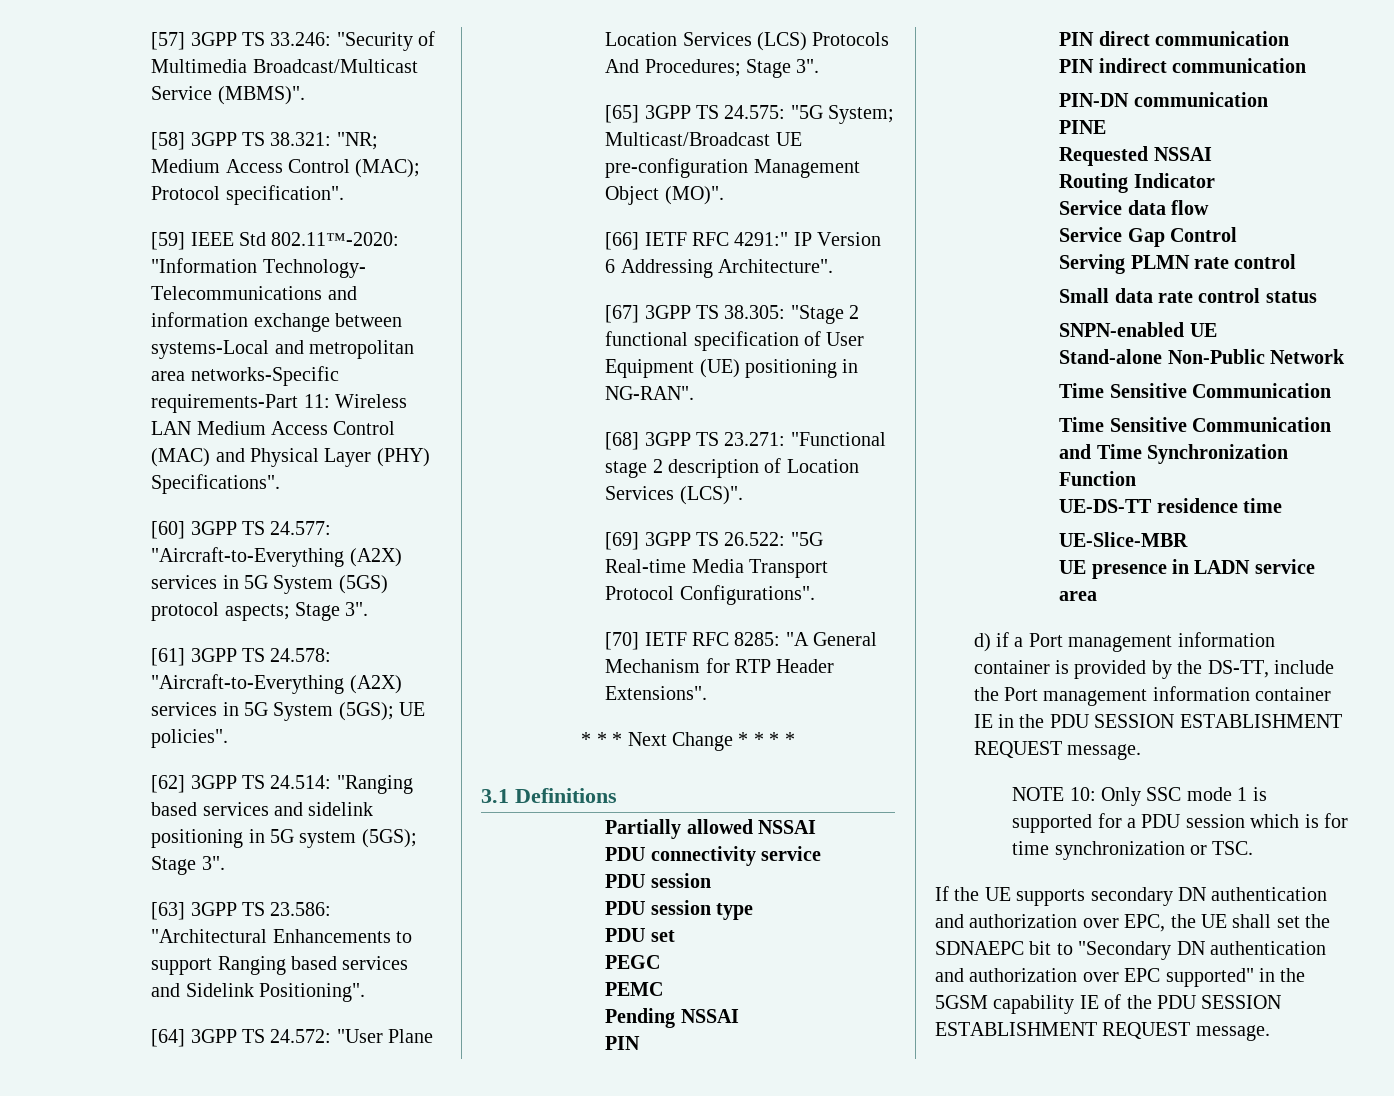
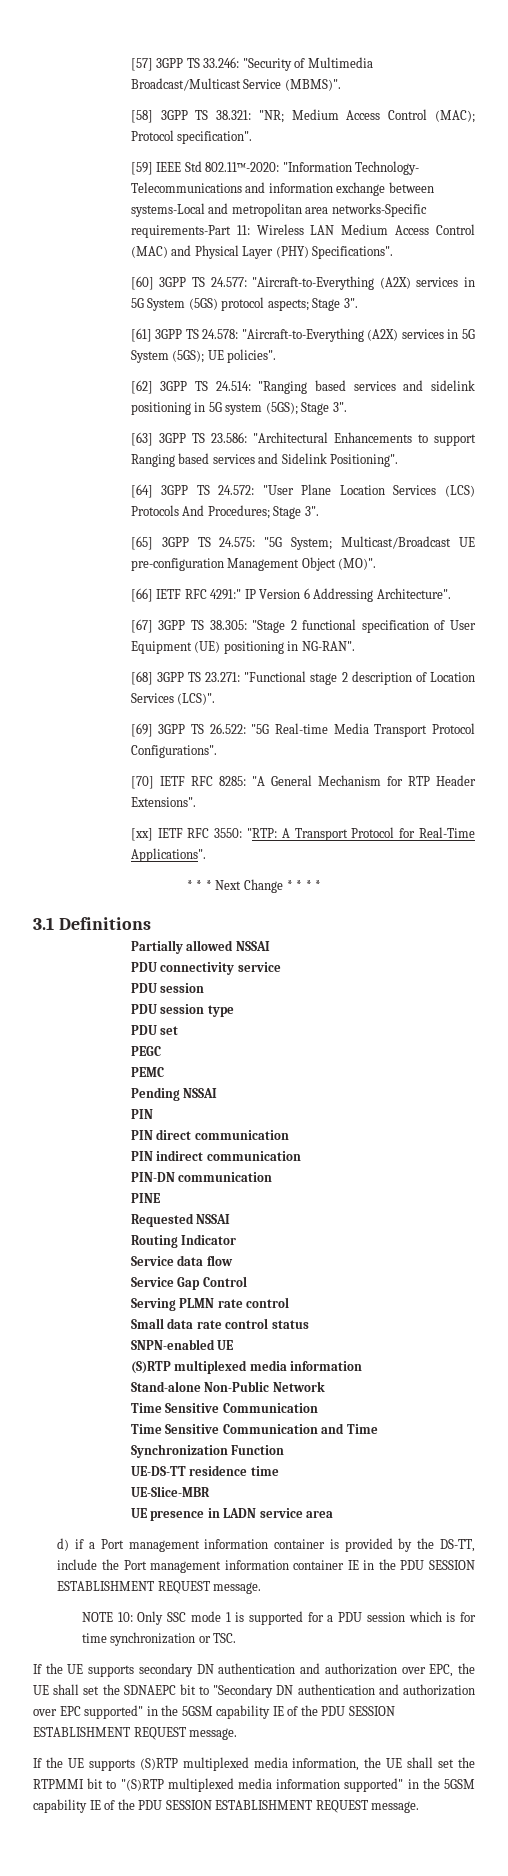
+ [xx] IETF RFC 3550: "RTP: A Transport Protocol for Real-Time Applications".
+ (S)RTP multiplexed media information
+ If the UE supports (S)RTP multiplexed media information, the UE shall set the RTPMMI bit to "(S)RTP multiplexed media information supported" in the 5GSM capability IE of the PDU SESSION ESTABLISHMENT REQUEST message.

